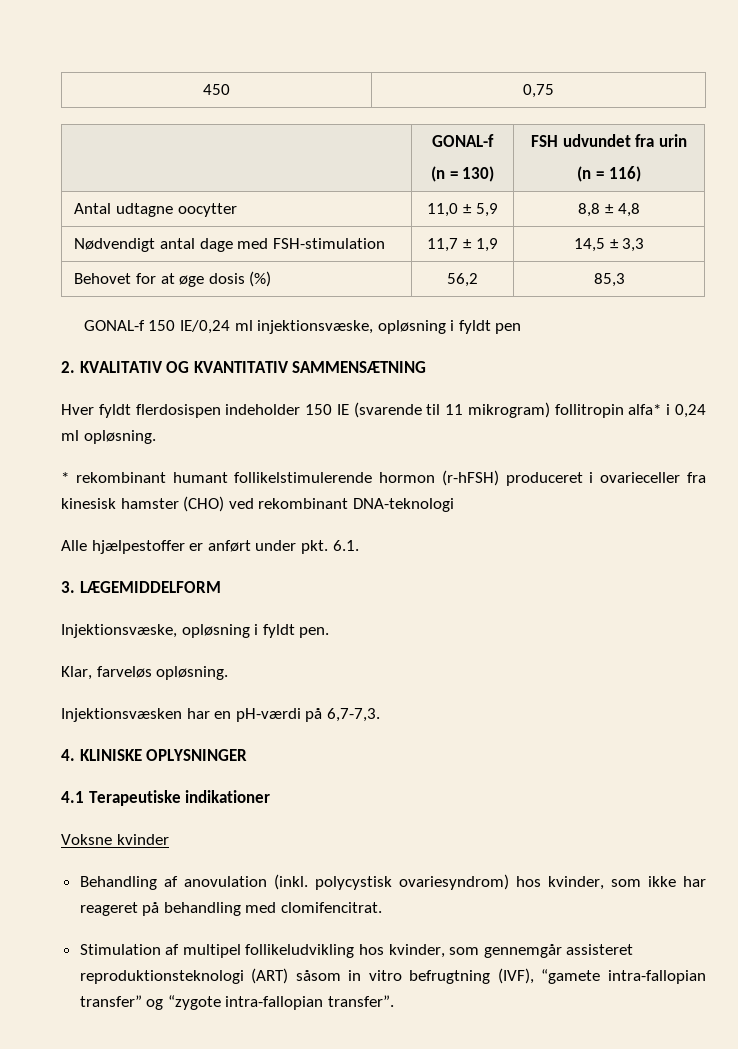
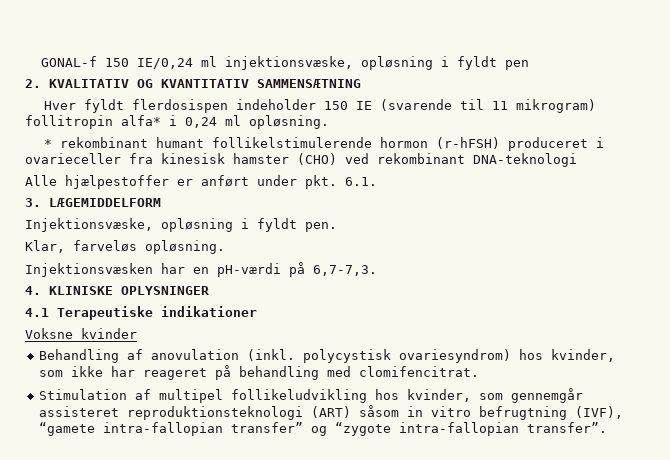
- 450 | 0,75
- | GONAL-f
- (n = 130) | FSH udvundet fra urin
- (n = 116)
- Antal udtagne oocytter | 11,0 ± 5,9 | 8,8 ± 4,8
- Nødvendigt antal dage med FSH-stimulation | 11,7 ± 1,9 | 14,5 ± 3,3
- Behovet for at øge dosis (%) | 56,2 | 85,3

